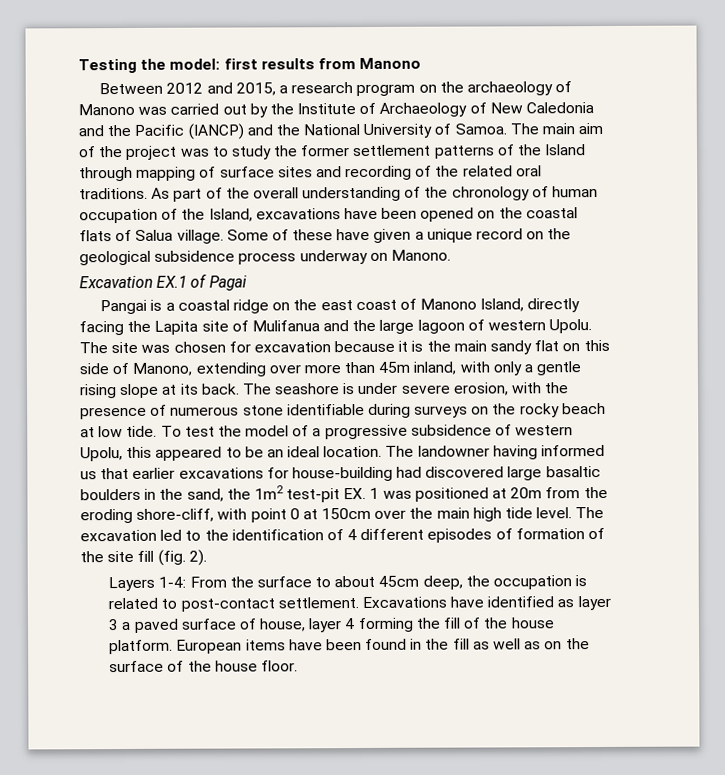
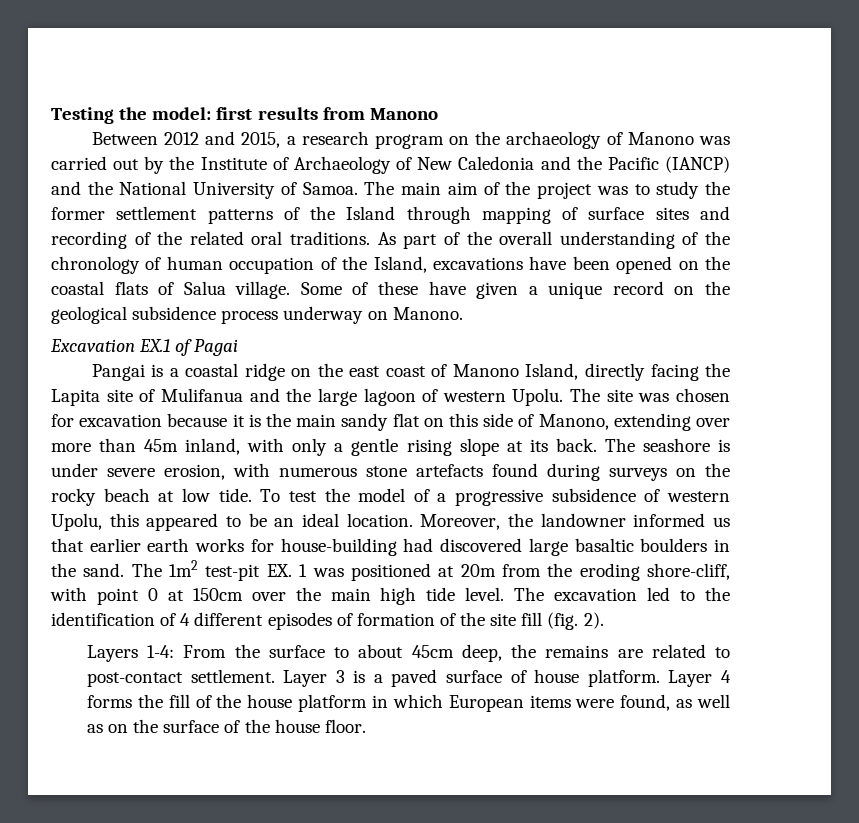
- The seashore is under severe erosion, with the presence of numerous stone identifiable during surveys on the rocky beach at low tide.
+ The seashore is under severe erosion, with numerous stone artefacts found during surveys on the rocky beach at low tide.
- The landowner having informed us that earlier excavations for house-building had discovered large basaltic boulders in the sand, the 1m2 test-pit EX. 1 was positioned at 20m from the eroding shore-cliff, with point 0 at 150cm over the main high tide level.
+ Moreover, the landowner informed us that earlier earth works for house-building had discovered large basaltic boulders in the sand. The 1m2 test-pit EX. 1 was positioned at 20m from the eroding shore-cliff, with point 0 at 150cm over the main high tide level.
- Layers 1-4: From the surface to about 45cm deep, the occupation is related to post-contact settlement.
+ Layers 1-4: From the surface to about 45cm deep, the remains are related to post-contact settlement.
- Excavations have identified as layer 3 a paved surface of house, layer 4 forming the fill of the house platform. European items have been found in the fill as well as on the surface of the house floor.
+ Layer 3 is a paved surface of house platform. Layer 4 forms the fill of the house platform in which European items were found, as well as on the surface of the house floor.

